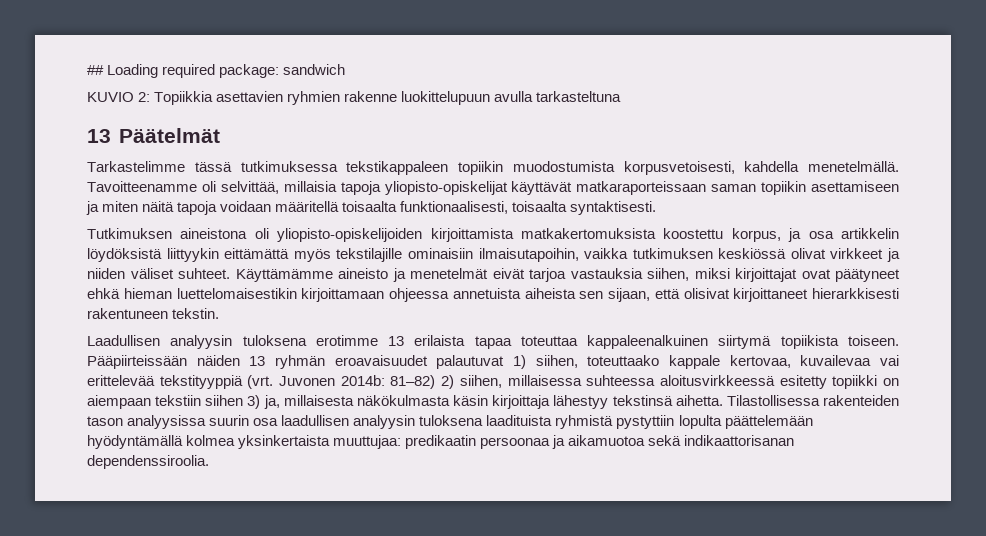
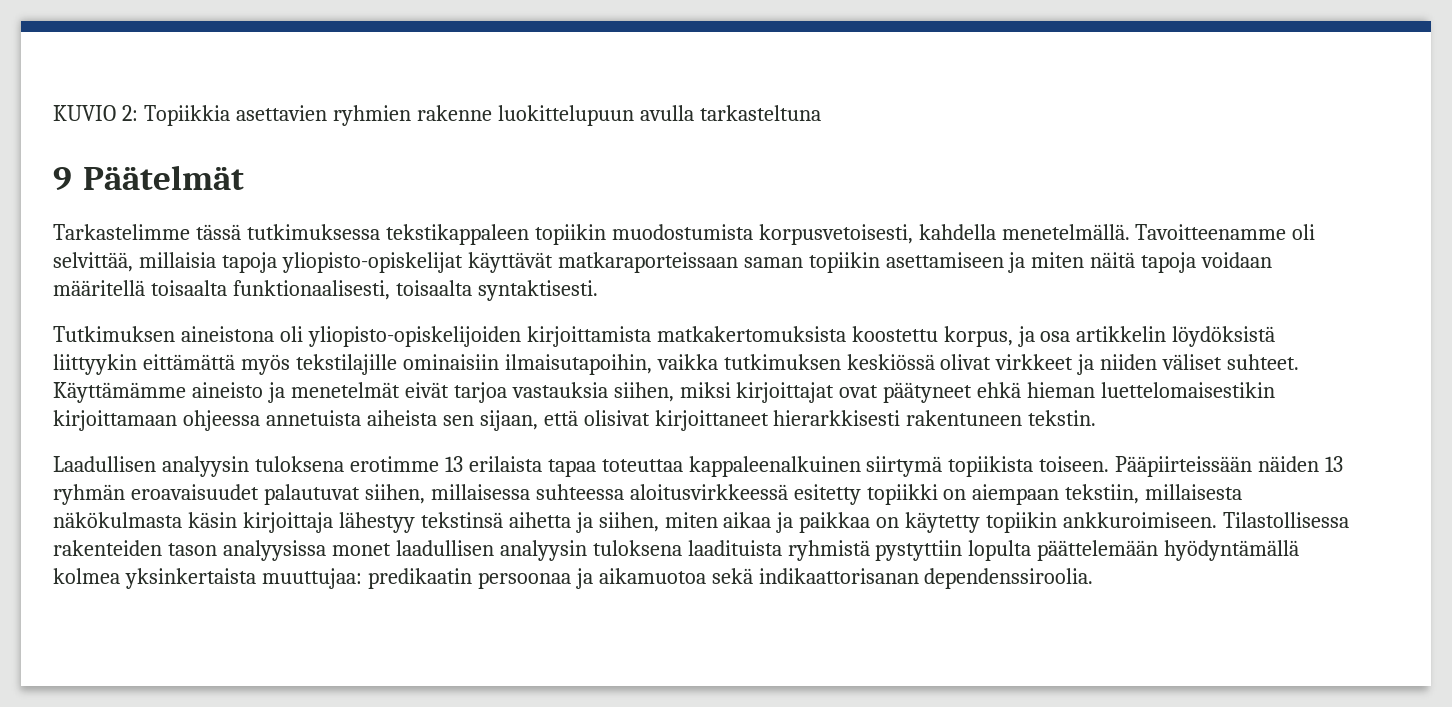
- ## Loading required package: sandwich
- 13 Päätelmät
+ 9 Päätelmät
- Pääpiirteissään näiden 13 ryhmän eroavaisuudet palautuvat 1) siihen, toteuttaako kappale kertovaa, kuvailevaa vai erittelevää tekstityyppiä (vrt. Juvonen 2014b: 81–82) 2) siihen, millaisessa suhteessa aloitusvirkkeessä esitetty topiikki on aiempaan tekstiin siihen 3) ja, millaisesta näkökulmasta käsin kirjoittaja lähestyy tekstinsä aihetta.
+ Pääpiirteissään näiden 13 ryhmän eroavaisuudet palautuvat siihen, millaisessa suhteessa aloitusvirkkeessä esitetty topiikki on aiempaan tekstiin, millaisesta näkökulmasta käsin kirjoittaja lähestyy tekstinsä aihetta ja siihen, miten aikaa ja paikkaa on käytetty topiikin ankkuroimiseen.
- Tilastollisessa rakenteiden tason analyysissa suurin osa laadullisen analyysin tuloksena laadituista ryhmistä pystyttiin lopulta päättelemään hyödyntämällä kolmea yksinkertaista muuttujaa: predikaatin persoonaa ja aikamuotoa sekä indikaattorisanan dependenssiroolia.
+ Tilastollisessa rakenteiden tason analyysissa monet laadullisen analyysin tuloksena laadituista ryhmistä pystyttiin lopulta päättelemään hyödyntämällä kolmea yksinkertaista muuttujaa: predikaatin persoonaa ja aikamuotoa sekä indikaattorisanan dependenssiroolia.

